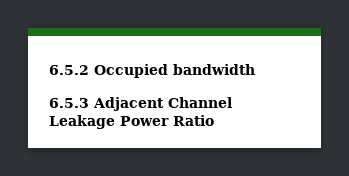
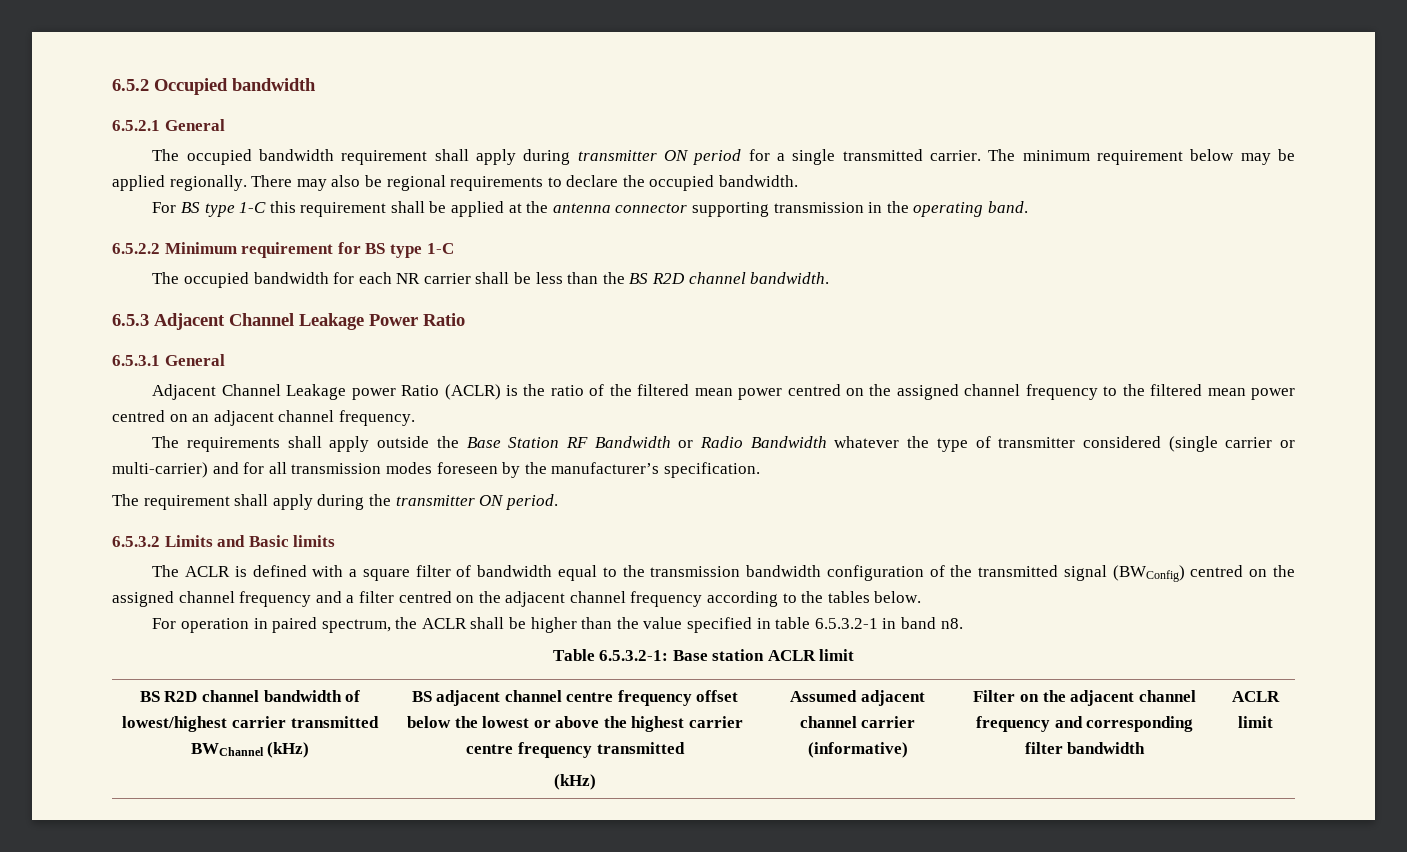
+ 6.5.2.1 General
+ The occupied bandwidth requirement shall apply during transmitter ON period for a single transmitted carrier. The minimum requirement below may be applied regionally. There may also be regional requirements to declare the occupied bandwidth.
+ For BS type 1-C this requirement shall be applied at the antenna connector supporting transmission in the operating band.
+ 6.5.2.2 Minimum requirement for BS type 1-C
+ The occupied bandwidth for each NR carrier shall be less than the BS R2D channel bandwidth.
+ 6.5.3.1 General
+ Adjacent Channel Leakage power Ratio (ACLR) is the ratio of the filtered mean power centred on the assigned channel frequency to the filtered mean power centred on an adjacent channel frequency.
+ The requirements shall apply outside the Base Station RF Bandwidth or Radio Bandwidth whatever the type of transmitter considered (single carrier or multi-carrier) and for all transmission modes foreseen by the manufacturer’s specification.
+ The requirement shall apply during the transmitter ON period.
+ 6.5.3.2 Limits and Basic limits
+ The ACLR is defined with a square filter of bandwidth equal to the transmission bandwidth configuration of the transmitted signal (BWConfig) centred on the assigned channel frequency and a filter centred on the adjacent channel frequency according to the tables below.
+ For operation in paired spectrum, the ACLR shall be higher than the value specified in table 6.5.3.2-1 in band n8.
+ Table 6.5.3.2-1: Base station ACLR limit
+ BS R2D channel bandwidth of lowest/highest carrier transmitted BWChannel (kHz) | BS adjacent channel centre frequency offset below the lowest or above the highest carrier centre frequency transmitted
+ (kHz) | Assumed adjacent channel carrier (informative) | Filter on the adjacent channel frequency and corresponding filter bandwidth | ACLR limit

